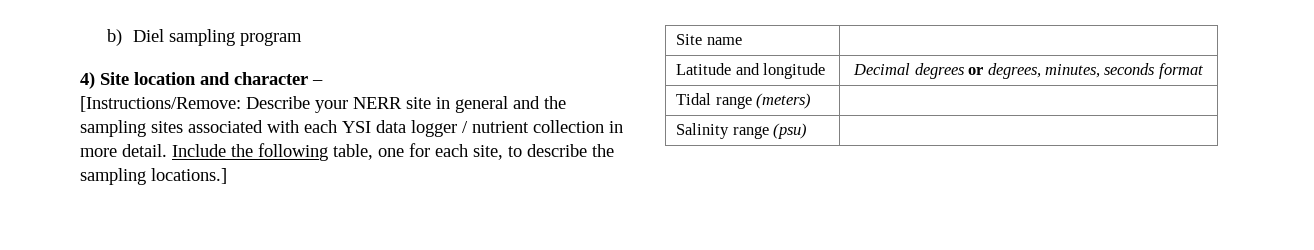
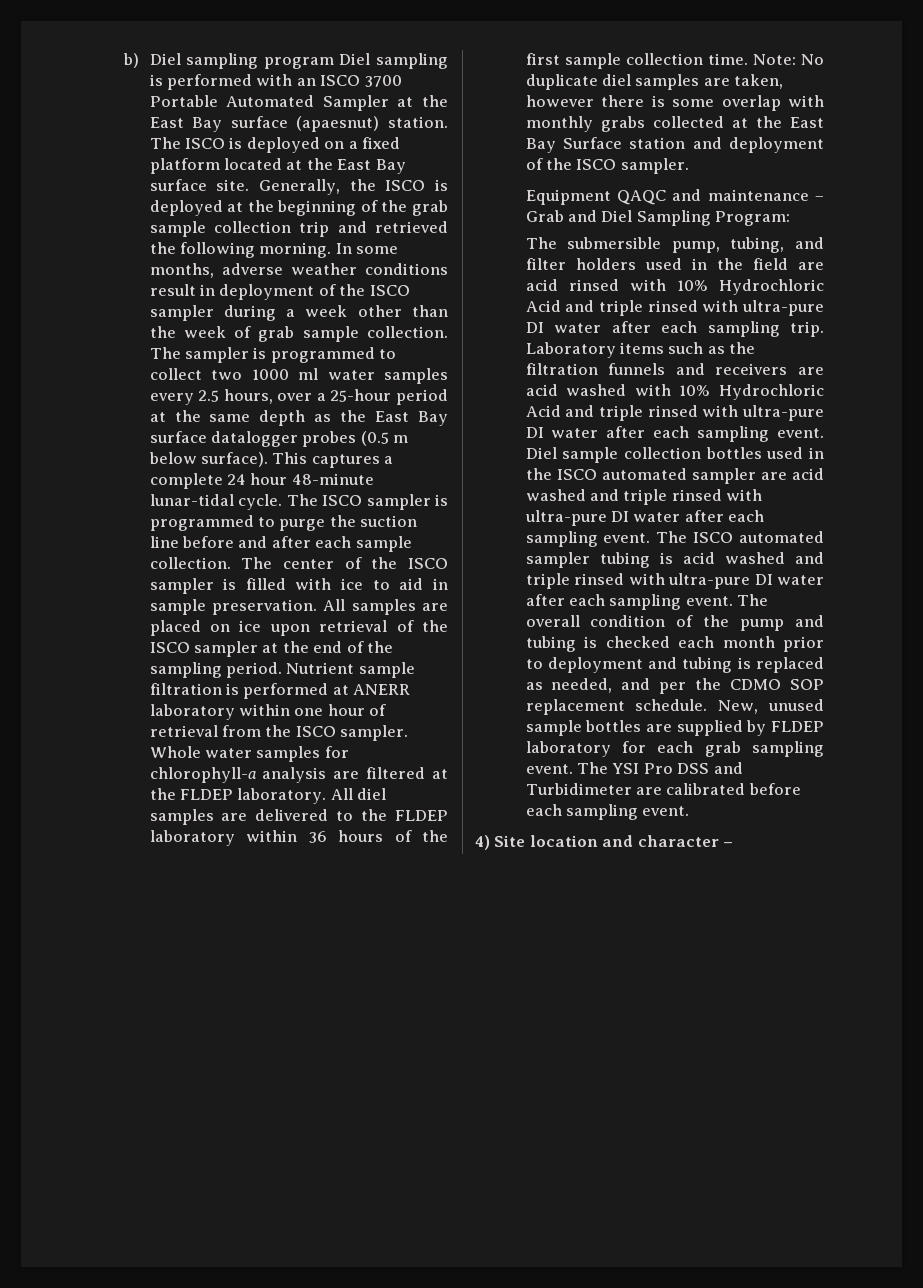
- b) Diel sampling program
+ b) Diel sampling program Diel sampling is performed with an ISCO 3700 Portable Automated Sampler at the East Bay surface (apaesnut) station. The ISCO is deployed on a fixed platform located at the East Bay surface site. Generally, the ISCO is deployed at the beginning of the grab sample collection trip and retrieved the following morning. In some months, adverse weather conditions result in deployment of the ISCO sampler during a week other than the week of grab sample collection. The sampler is programmed to collect two 1000 ml water samples every 2.5 hours, over a 25-hour period at the same depth as the East Bay surface datalogger probes (0.5 m below surface). This captures a complete 24 hour 48-minute lunar-tidal cycle. The ISCO sampler is programmed to purge the suction line before and after each sample collection. The center of the ISCO sampler is filled with ice to aid in sample preservation. All samples are placed on ice upon retrieval of the ISCO sampler at the end of the sampling period. Nutrient sample filtration is performed at ANERR laboratory within one hour of retrieval from the ISCO sampler. Whole water samples for chlorophyll-a analysis are filtered at the FLDEP laboratory. All diel samples are delivered to the FLDEP laboratory within 36 hours of the first sample collection time. Note: No duplicate diel samples are taken, however there is some overlap with monthly grabs collected at the East Bay Surface station and deployment of the ISCO sampler.
+ Equipment QAQC and maintenance – Grab and Diel Sampling Program:
+ The submersible pump, tubing, and filter holders used in the field are acid rinsed with 10% Hydrochloric Acid and triple rinsed with ultra-pure DI water after each sampling trip. Laboratory items such as the filtration funnels and receivers are acid washed with 10% Hydrochloric Acid and triple rinsed with ultra-pure DI water after each sampling event. Diel sample collection bottles used in the ISCO automated sampler are acid washed and triple rinsed with ultra-pure DI water after each sampling event. The ISCO automated sampler tubing is acid washed and triple rinsed with ultra-pure DI water after each sampling event. The overall condition of the pump and tubing is checked each month prior to deployment and tubing is replaced as needed, and per the CDMO SOP replacement schedule. New, unused sample bottles are supplied by FLDEP laboratory for each grab sampling event. The YSI Pro DSS and Turbidimeter are calibrated before each sampling event.
- [Instructions/Remove: Describe your NERR site in general and the sampling sites associated with each YSI data logger / nutrient collection in more detail. Include the following table, one for each site, to describe the sampling locations.]
- Site name |
- Latitude and longitude | Decimal degrees or degrees, minutes, seconds format
- Tidal range (meters) |
- Salinity range (psu) |

